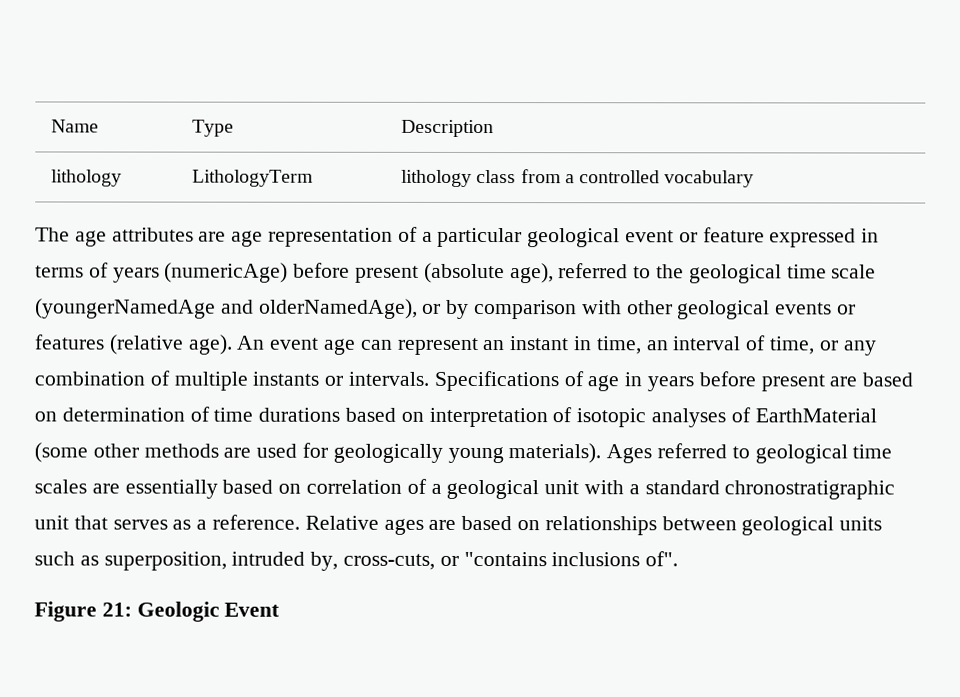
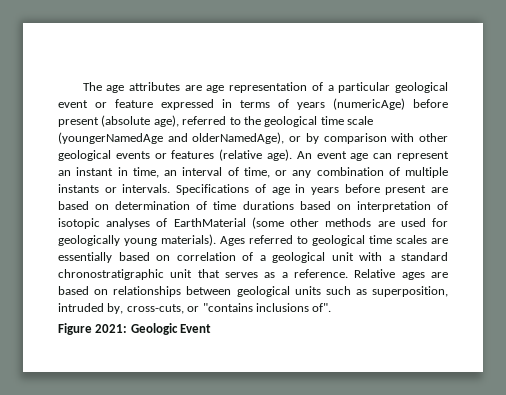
- Name | Type | Description
- lithology | LithologyTerm | lithology class from a controlled vocabulary
- Figure 21: Geologic Event
+ Figure 2021: Geologic Event

